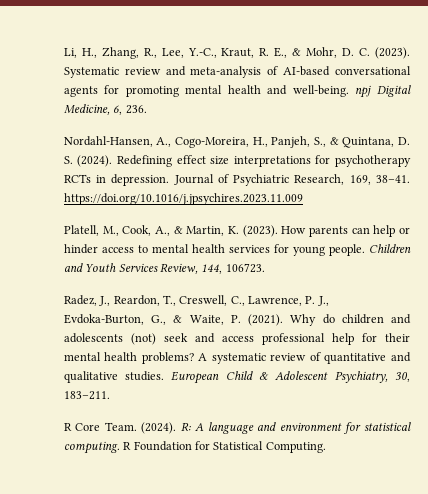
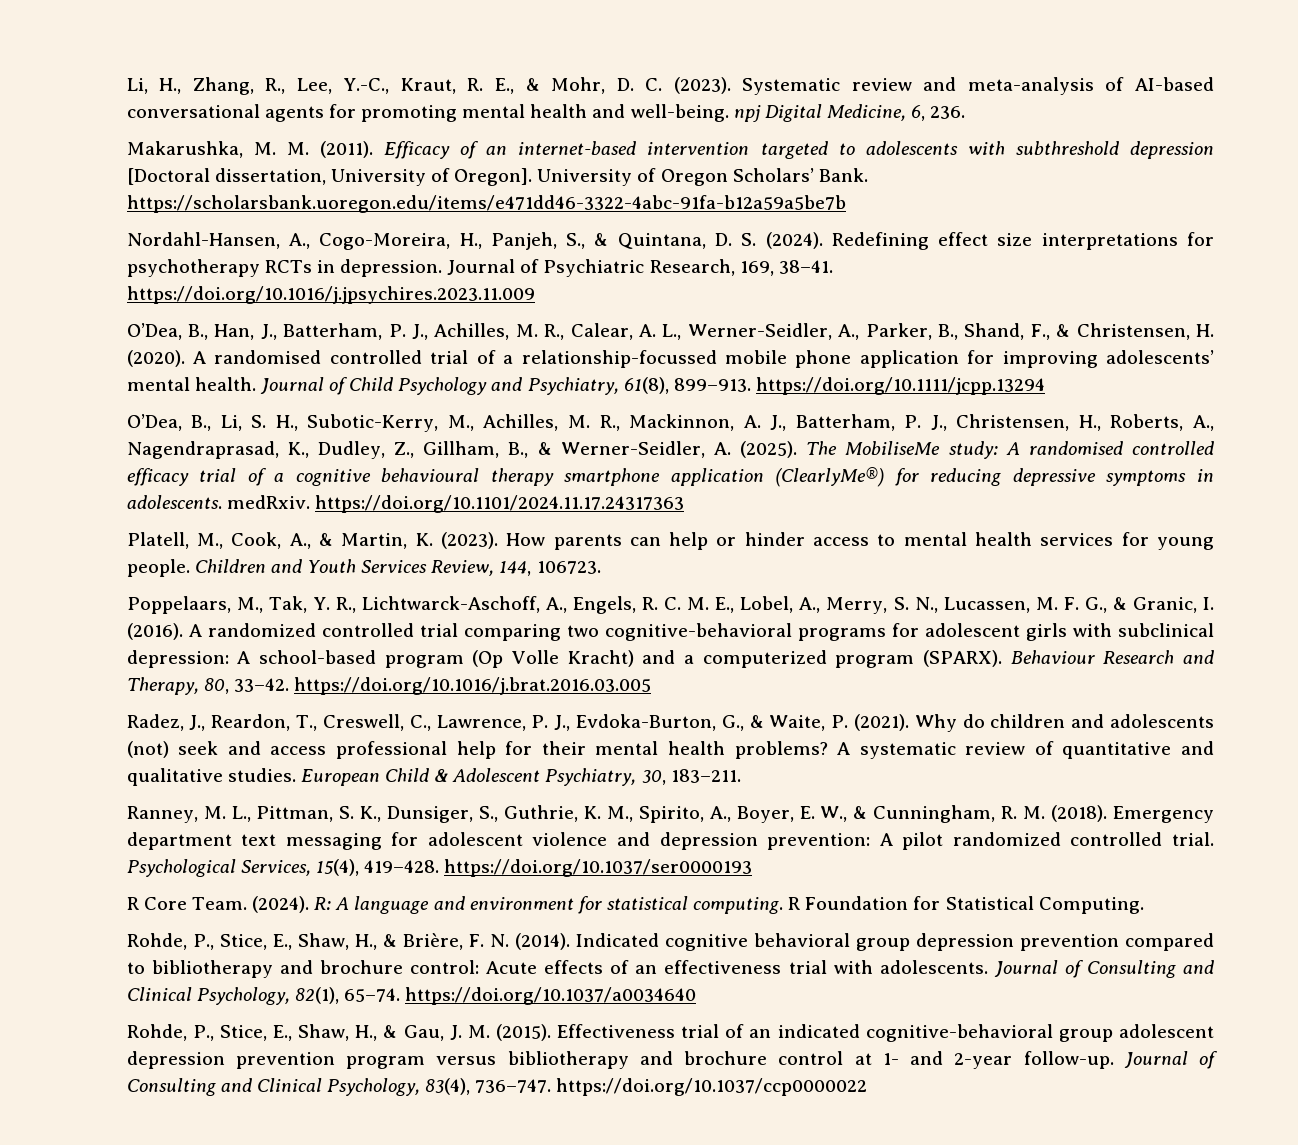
+ Makarushka, M. M. (2011). Efficacy of an internet-based intervention targeted to adolescents with subthreshold depression [Doctoral dissertation, University of Oregon]. University of Oregon Scholars’ Bank. https://scholarsbank.uoregon.edu/items/e471dd46-3322-4abc-91fa-b12a59a5be7b
+ O’Dea, B., Han, J., Batterham, P. J., Achilles, M. R., Calear, A. L., Werner-Seidler, A., Parker, B., Shand, F., & Christensen, H. (2020). A randomised controlled trial of a relationship-focussed mobile phone application for improving adolescents’ mental health. Journal of Child Psychology and Psychiatry, 61(8), 899–913. https://doi.org/10.1111/jcpp.13294
+ O’Dea, B., Li, S. H., Subotic-Kerry, M., Achilles, M. R., Mackinnon, A. J., Batterham, P. J., Christensen, H., Roberts, A., Nagendraprasad, K., Dudley, Z., Gillham, B., & Werner-Seidler, A. (2025). The MobiliseMe study: A randomised controlled efficacy trial of a cognitive behavioural therapy smartphone application (ClearlyMe®) for reducing depressive symptoms in adolescents. medRxiv. https://doi.org/10.1101/2024.11.17.24317363
+ Poppelaars, M., Tak, Y. R., Lichtwarck-Aschoff, A., Engels, R. C. M. E., Lobel, A., Merry, S. N., Lucassen, M. F. G., & Granic, I. (2016). A randomized controlled trial comparing two cognitive-behavioral programs for adolescent girls with subclinical depression: A school-based program (Op Volle Kracht) and a computerized program (SPARX). Behaviour Research and Therapy, 80, 33–42. https://doi.org/10.1016/j.brat.2016.03.005
+ Ranney, M. L., Pittman, S. K., Dunsiger, S., Guthrie, K. M., Spirito, A., Boyer, E. W., & Cunningham, R. M. (2018). Emergency department text messaging for adolescent violence and depression prevention: A pilot randomized controlled trial. Psychological Services, 15(4), 419–428. https://doi.org/10.1037/ser0000193
+ Rohde, P., Stice, E., Shaw, H., & Brière, F. N. (2014). Indicated cognitive behavioral group depression prevention compared to bibliotherapy and brochure control: Acute effects of an effectiveness trial with adolescents. Journal of Consulting and Clinical Psychology, 82(1), 65–74. https://doi.org/10.1037/a0034640
+ Rohde, P., Stice, E., Shaw, H., & Gau, J. M. (2015). Effectiveness trial of an indicated cognitive-behavioral group adolescent depression prevention program versus bibliotherapy and brochure control at 1- and 2-year follow-up. Journal of Consulting and Clinical Psychology, 83(4), 736–747. https://doi.org/10.1037/ccp0000022

